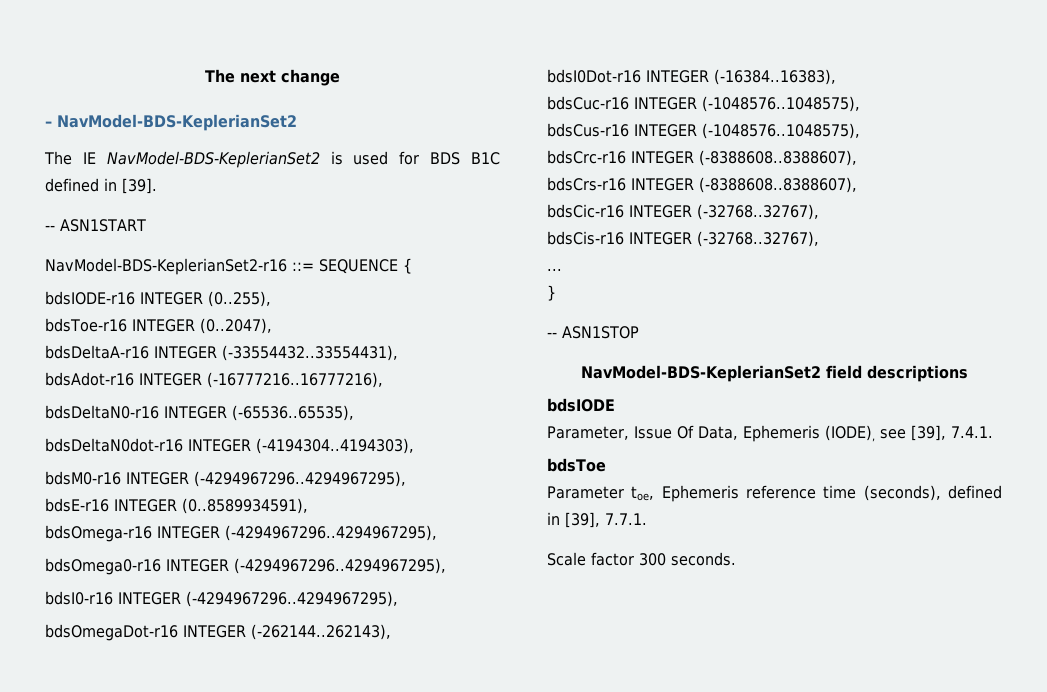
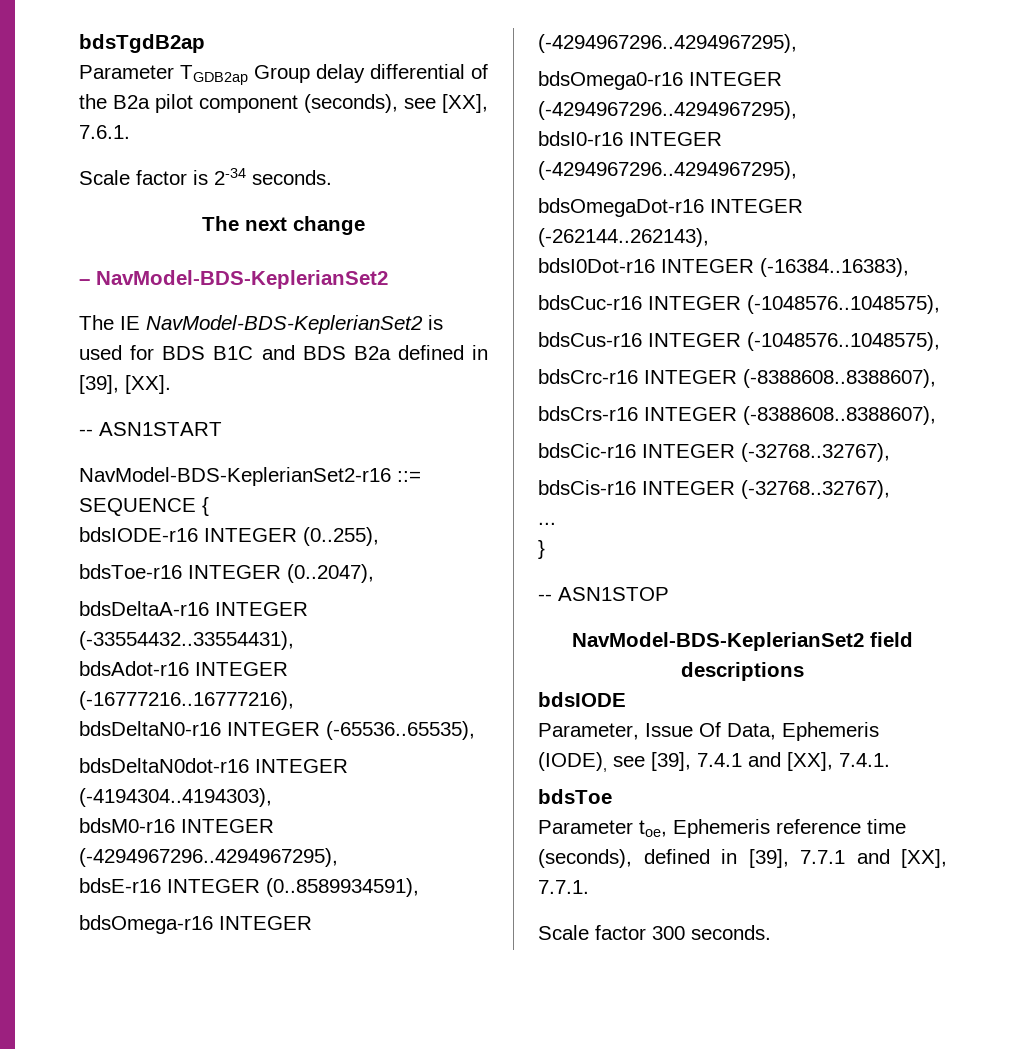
+ bdsTgdB2ap
+ Parameter TGDB2ap Group delay differential of the B2a pilot component (seconds), see [XX], 7.6.1.
+ Scale factor is 2-34 seconds.
- The IE NavModel-BDS-KeplerianSet2 is used for BDS B1C defined in [39].
+ The IE NavModel-BDS-KeplerianSet2 is used for BDS B1C and BDS B2a defined in [39], [XX].
- Parameter, Issue Of Data, Ephemeris (IODE), see [39], 7.4.1.
+ Parameter, Issue Of Data, Ephemeris (IODE), see [39], 7.4.1 and [XX], 7.4.1.
- Parameter toe, Ephemeris reference time (seconds), defined in [39], 7.7.1.
+ Parameter toe, Ephemeris reference time (seconds), defined in [39], 7.7.1 and [XX], 7.7.1.

